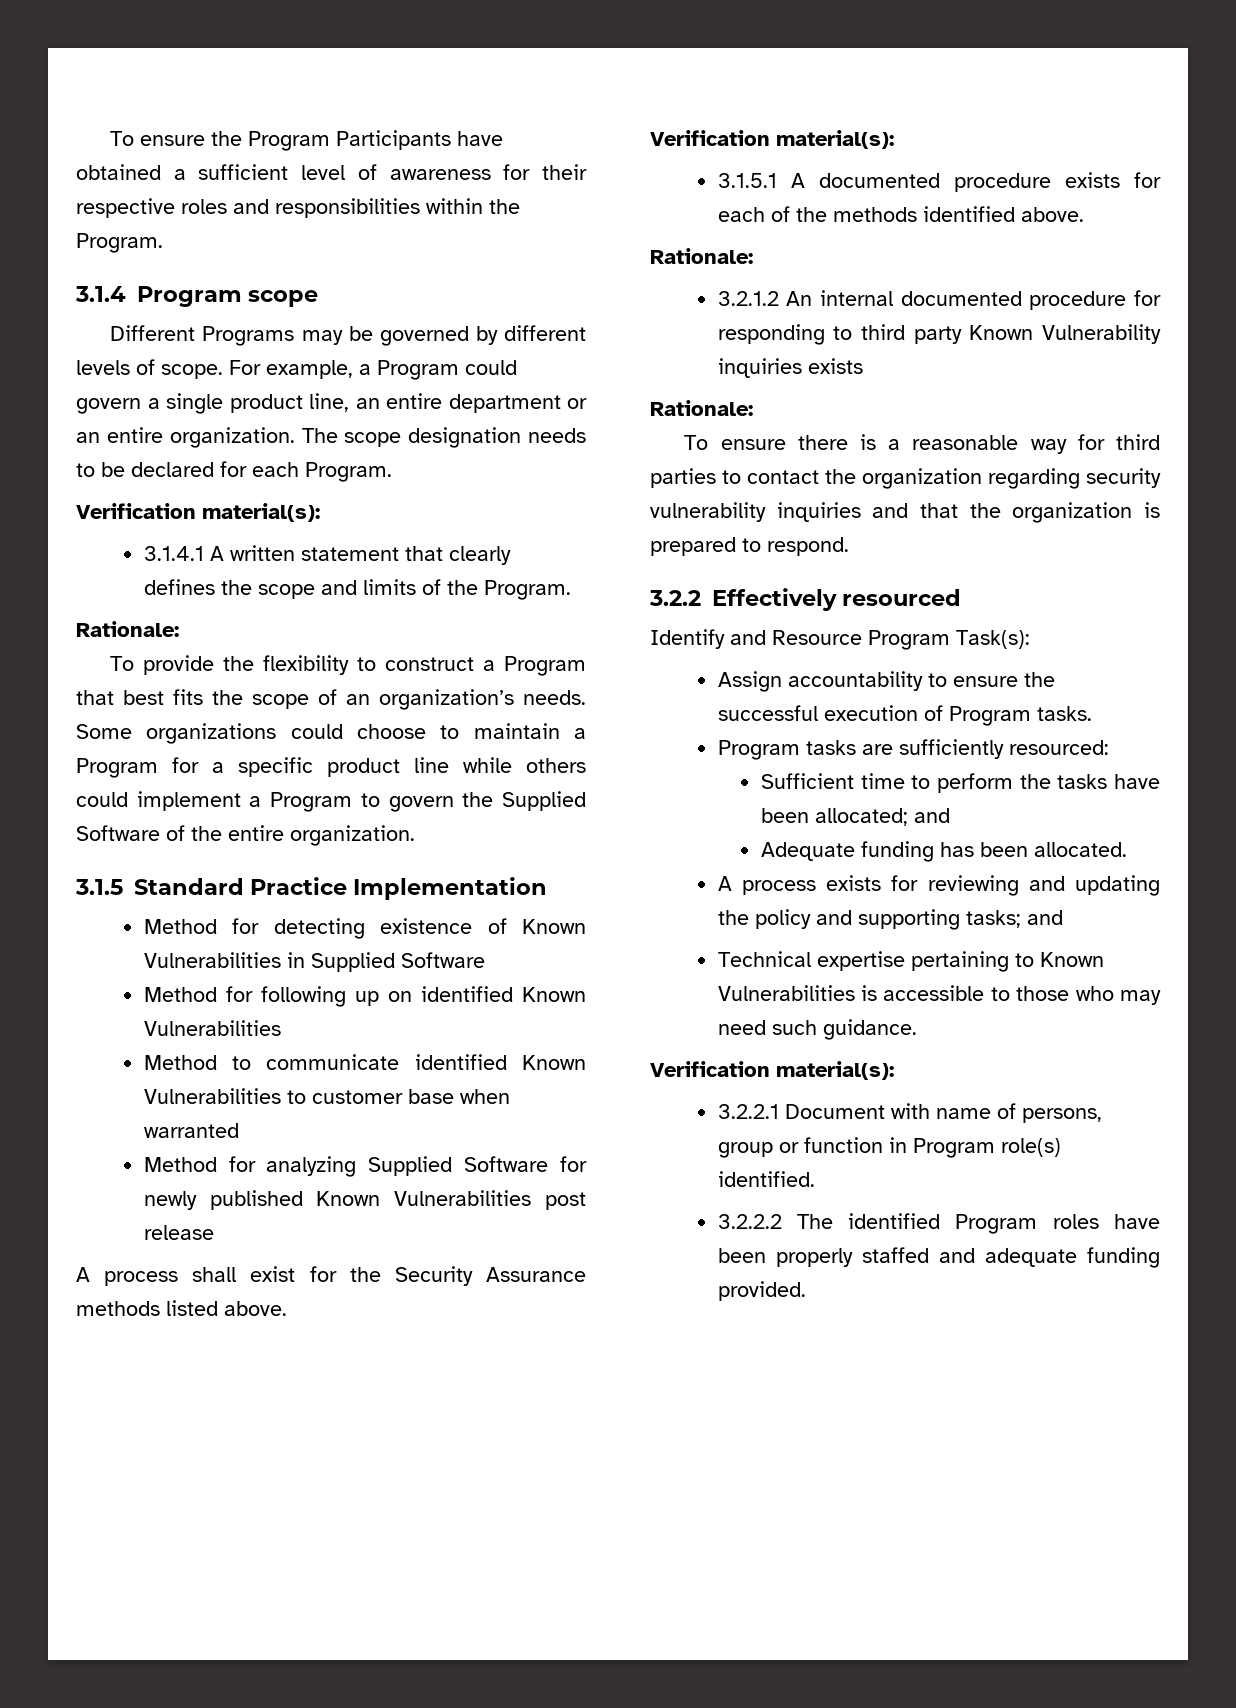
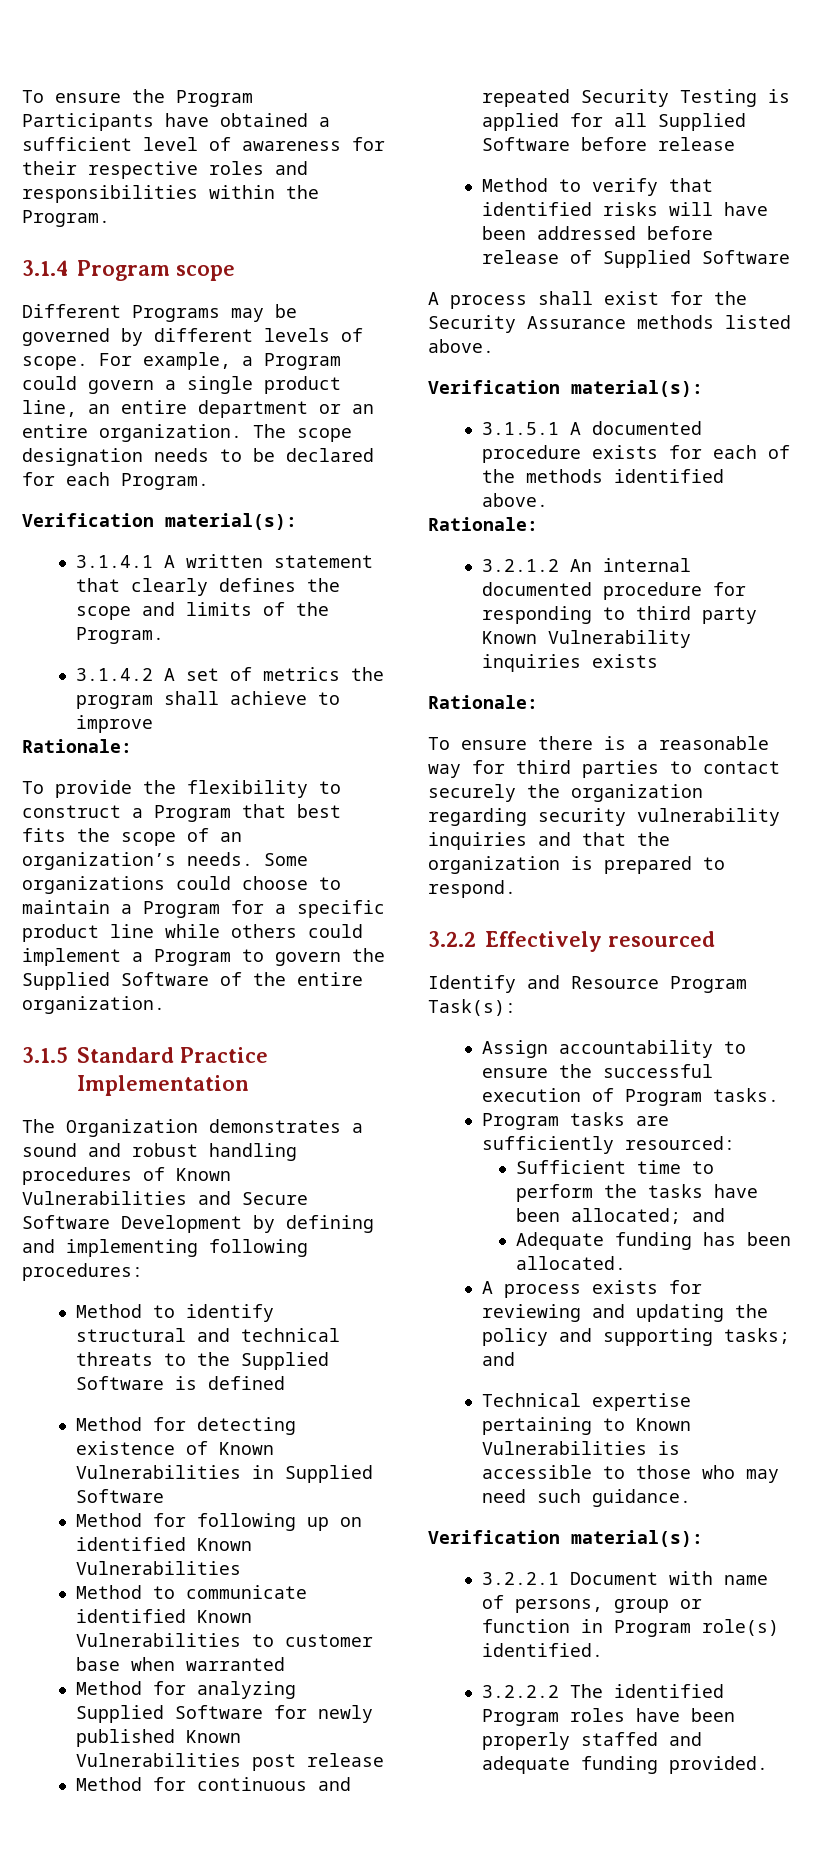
+ 3.1.4.2 A set of metrics the program shall achieve to improve
+ The Organization demonstrates a sound and robust handling procedures of Known Vulnerabilities and Secure Software Development by defining and implementing following procedures:
+ Method to identify structural and technical threats to the Supplied Software is defined
+ Method for continuous and repeated Security Testing is applied for all Supplied Software before release
+ Method to verify that identified risks will have been addressed before release of Supplied Software
- To ensure there is a reasonable way for third parties to contact the organization regarding security vulnerability inquiries and that the organization is prepared to respond.
+ To ensure there is a reasonable way for third parties to contact securely the organization regarding security vulnerability inquiries and that the organization is prepared to respond.

